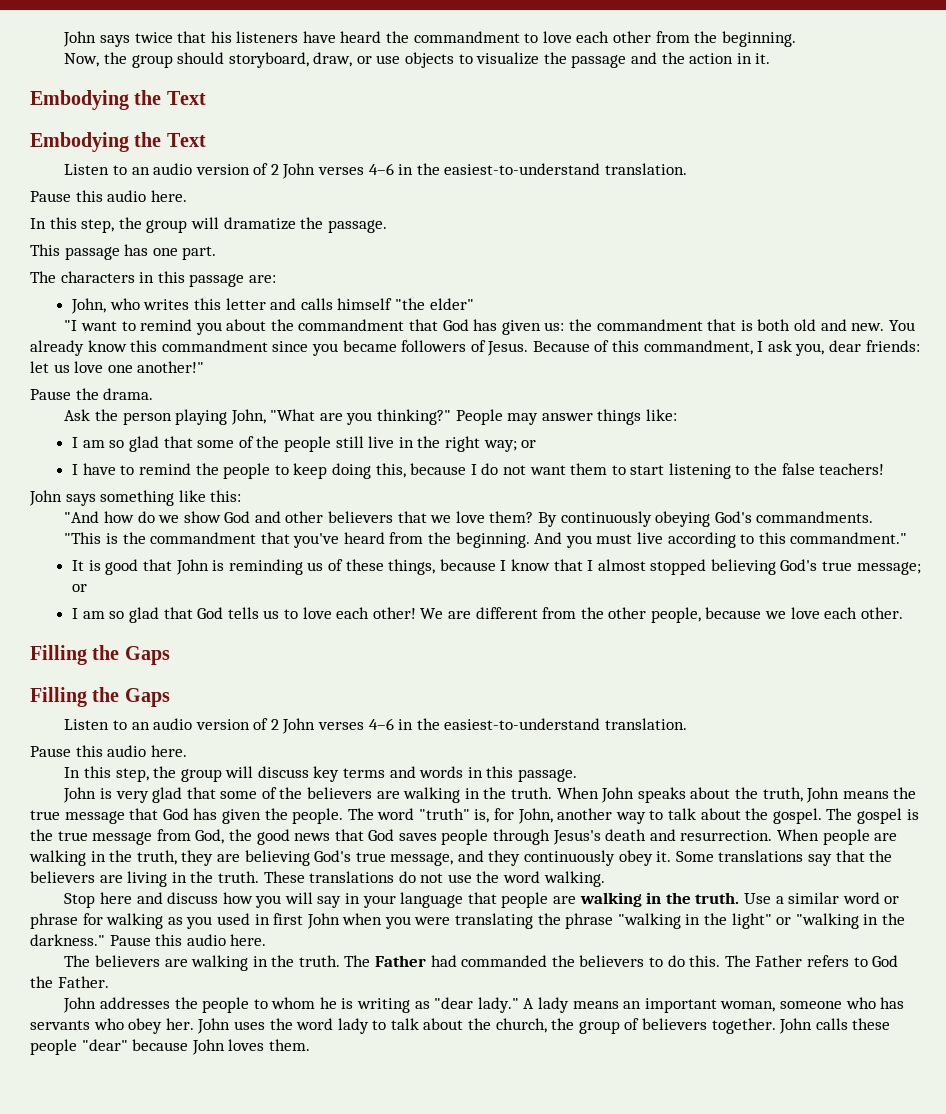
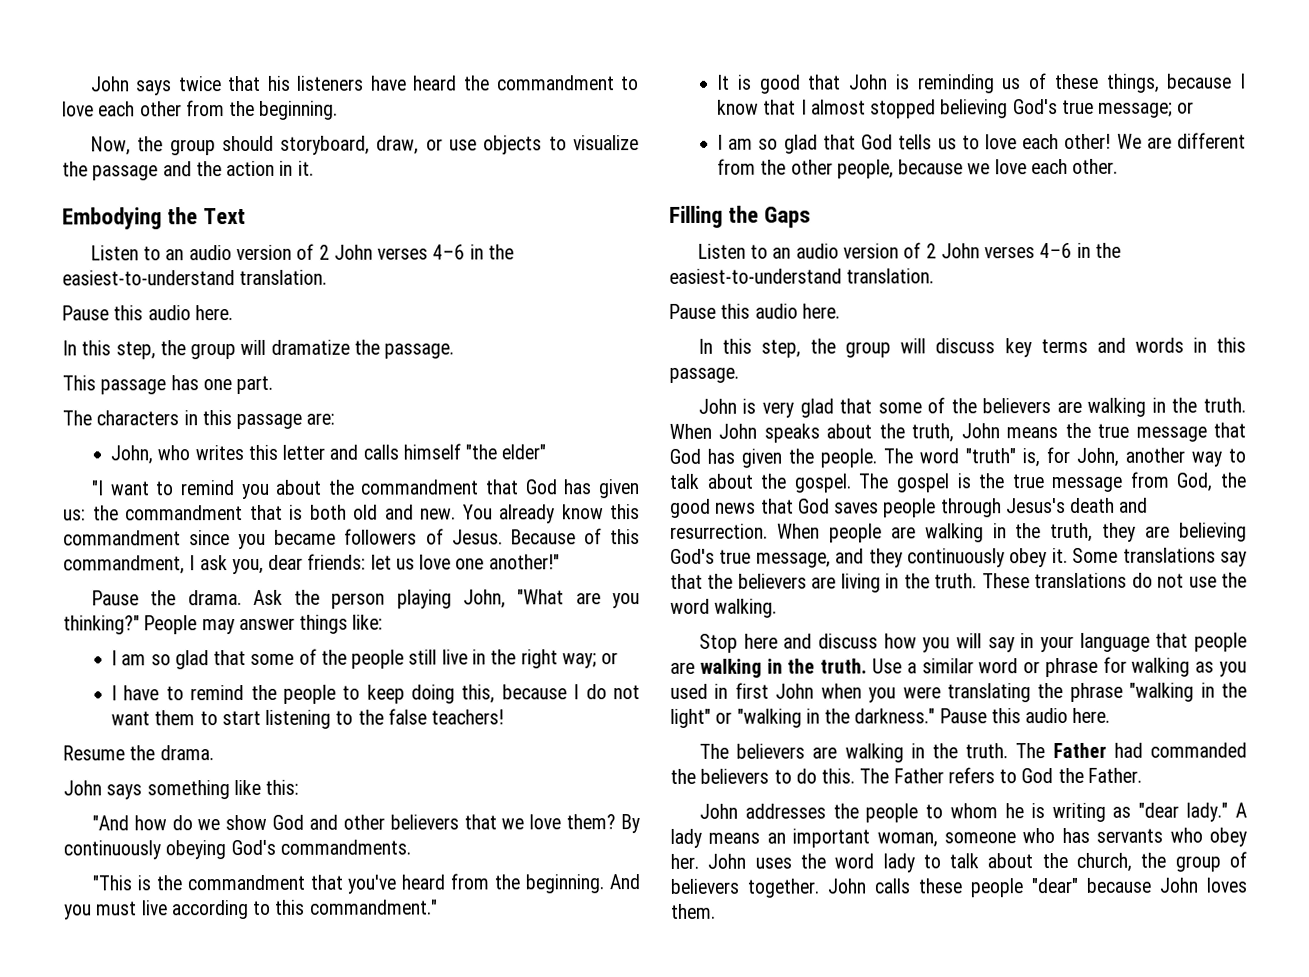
  Now, the group should storyboard, draw, or use objects to visualize the passage and the action in it.
- Embodying the Text
- Pause the drama.
- Ask the person playing John, "What are you thinking?"
+ Pause the drama. Ask the person playing John, "What are you thinking?"
+ Resume the drama.
  We are different from the other people, because we love each other.
- Filling the Gaps

